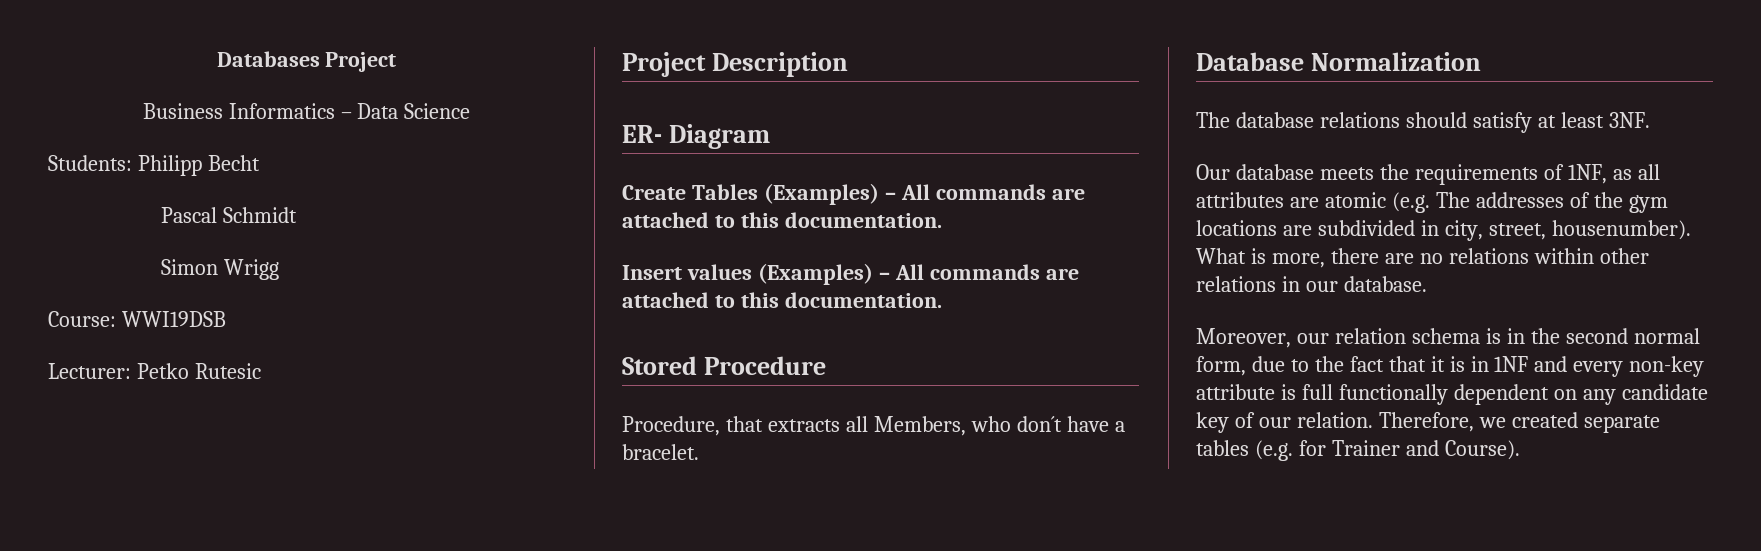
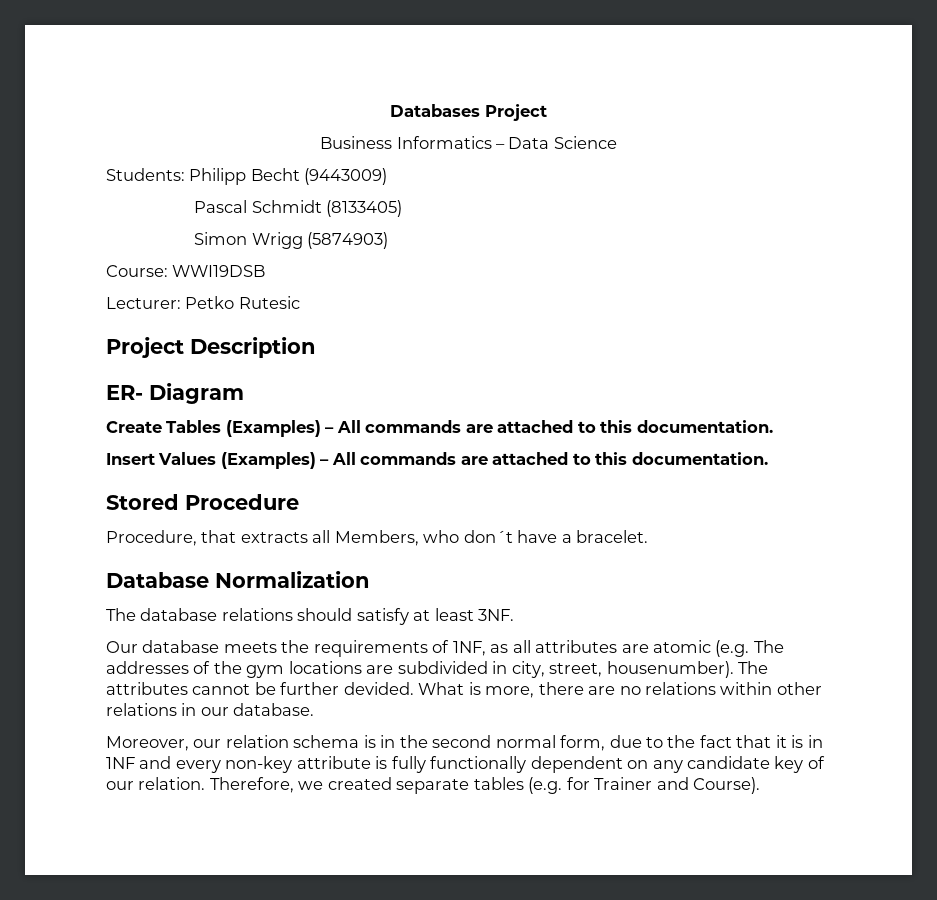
- Students: Philipp Becht
+ Students: Philipp Becht (9443009)
- Pascal Schmidt
+ Pascal Schmidt (8133405)
- Simon Wrigg
+ Simon Wrigg (5874903)
- Insert values (Examples) – All commands are attached to this documentation.
+ Insert Values (Examples) – All commands are attached to this documentation.
+ The attributes cannot be further devided.
- Moreover, our relation schema is in the second normal form, due to the fact that it is in 1NF and every non-key attribute is full functionally dependent on any candidate key of our relation.
+ Moreover, our relation schema is in the second normal form, due to the fact that it is in 1NF and every non-key attribute is fully functionally dependent on any candidate key of our relation.

